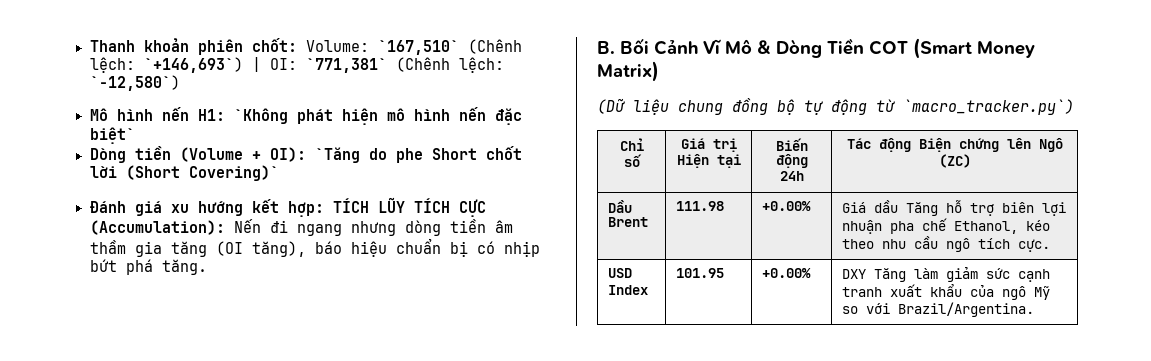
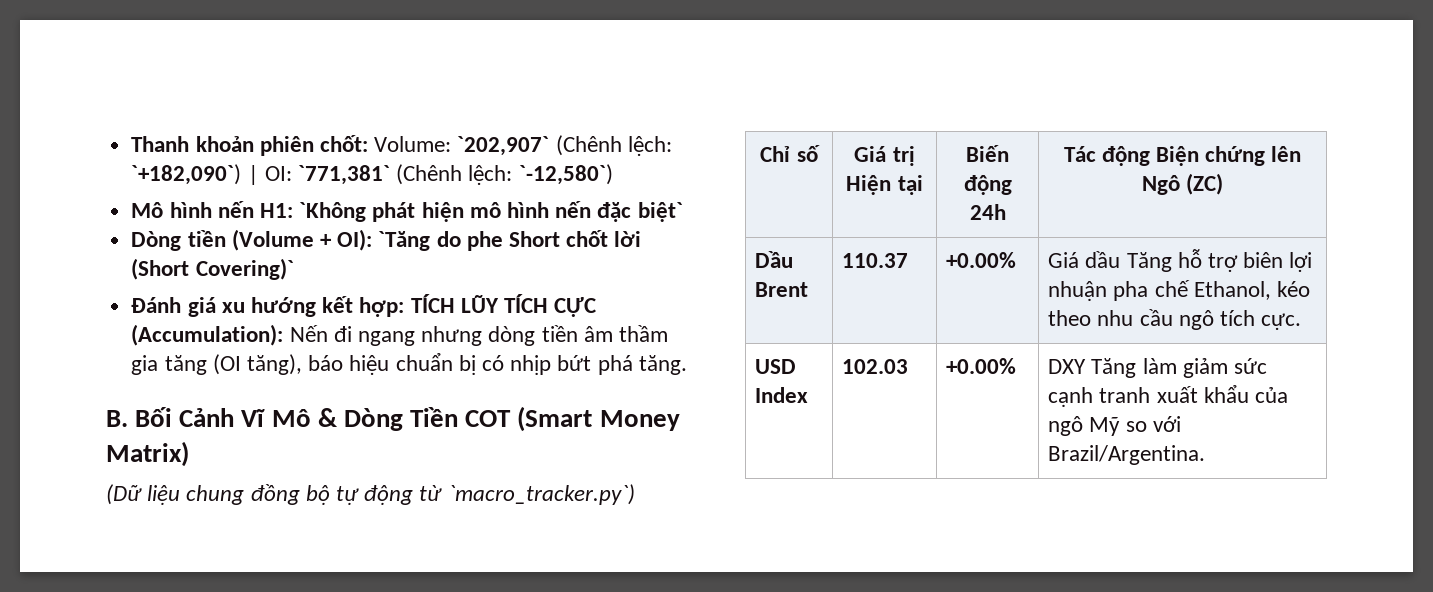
- Thanh khoản phiên chốt: Volume: `167,510` (Chênh lệch: `+146,693`) | OI: `771,381` (Chênh lệch: `-12,580`)
+ Thanh khoản phiên chốt: Volume: `202,907` (Chênh lệch: `+182,090`) | OI: `771,381` (Chênh lệch: `-12,580`)
- Dầu Brent | 111.98 | +0.00% | Giá dầu Tăng hỗ trợ biên lợi nhuận pha chế Ethanol, kéo theo nhu cầu ngô tích cực.
+ Dầu Brent | 110.37 | +0.00% | Giá dầu Tăng hỗ trợ biên lợi nhuận pha chế Ethanol, kéo theo nhu cầu ngô tích cực.
- USD Index | 101.95 | +0.00% | DXY Tăng làm giảm sức cạnh tranh xuất khẩu của ngô Mỹ so với Brazil/Argentina.
+ USD Index | 102.03 | +0.00% | DXY Tăng làm giảm sức cạnh tranh xuất khẩu của ngô Mỹ so với Brazil/Argentina.

